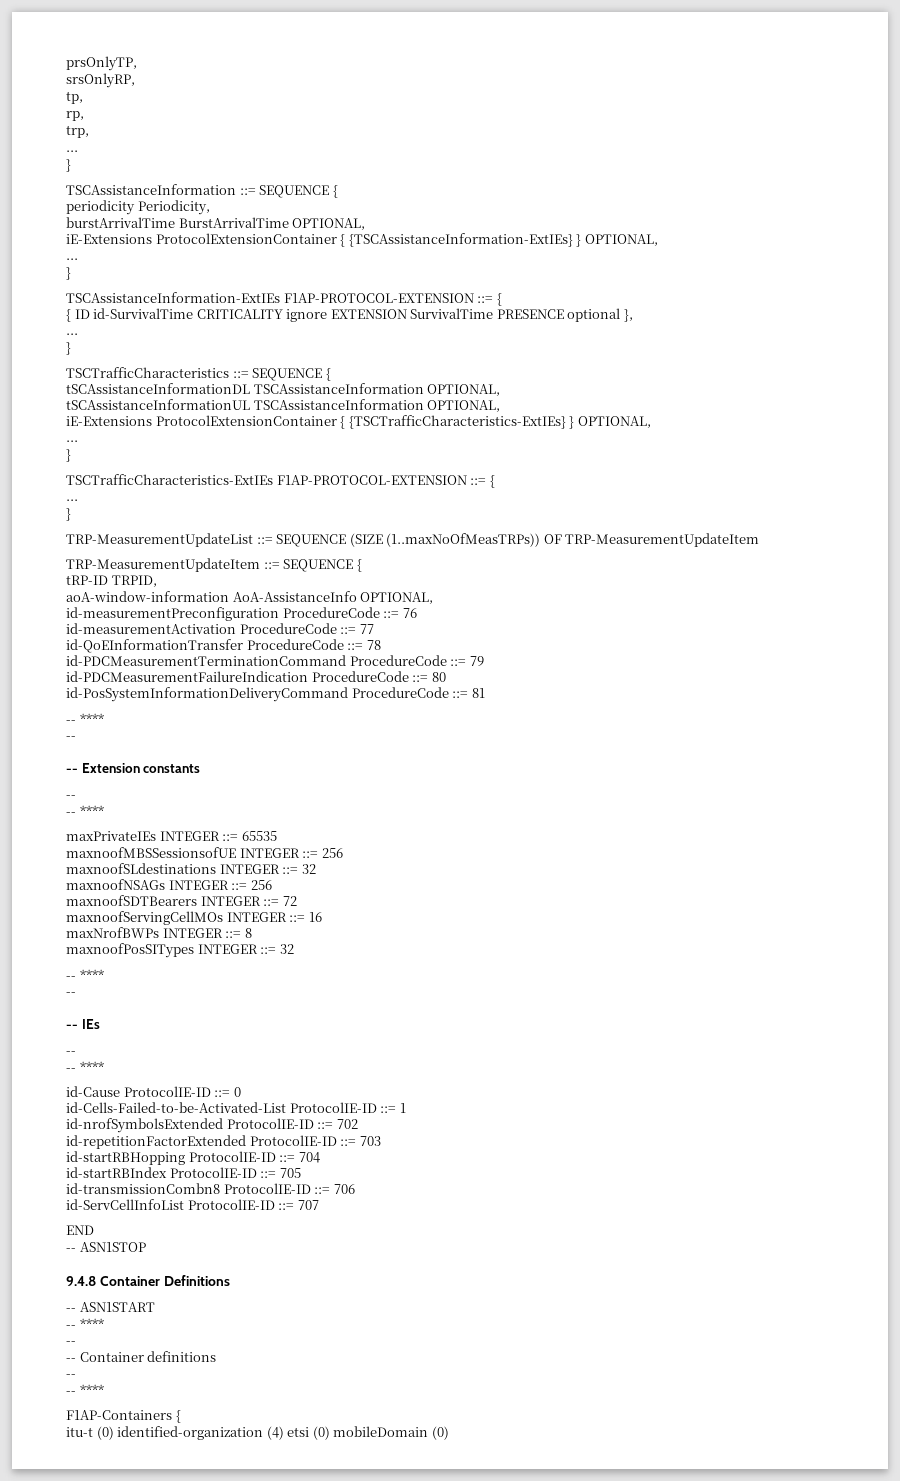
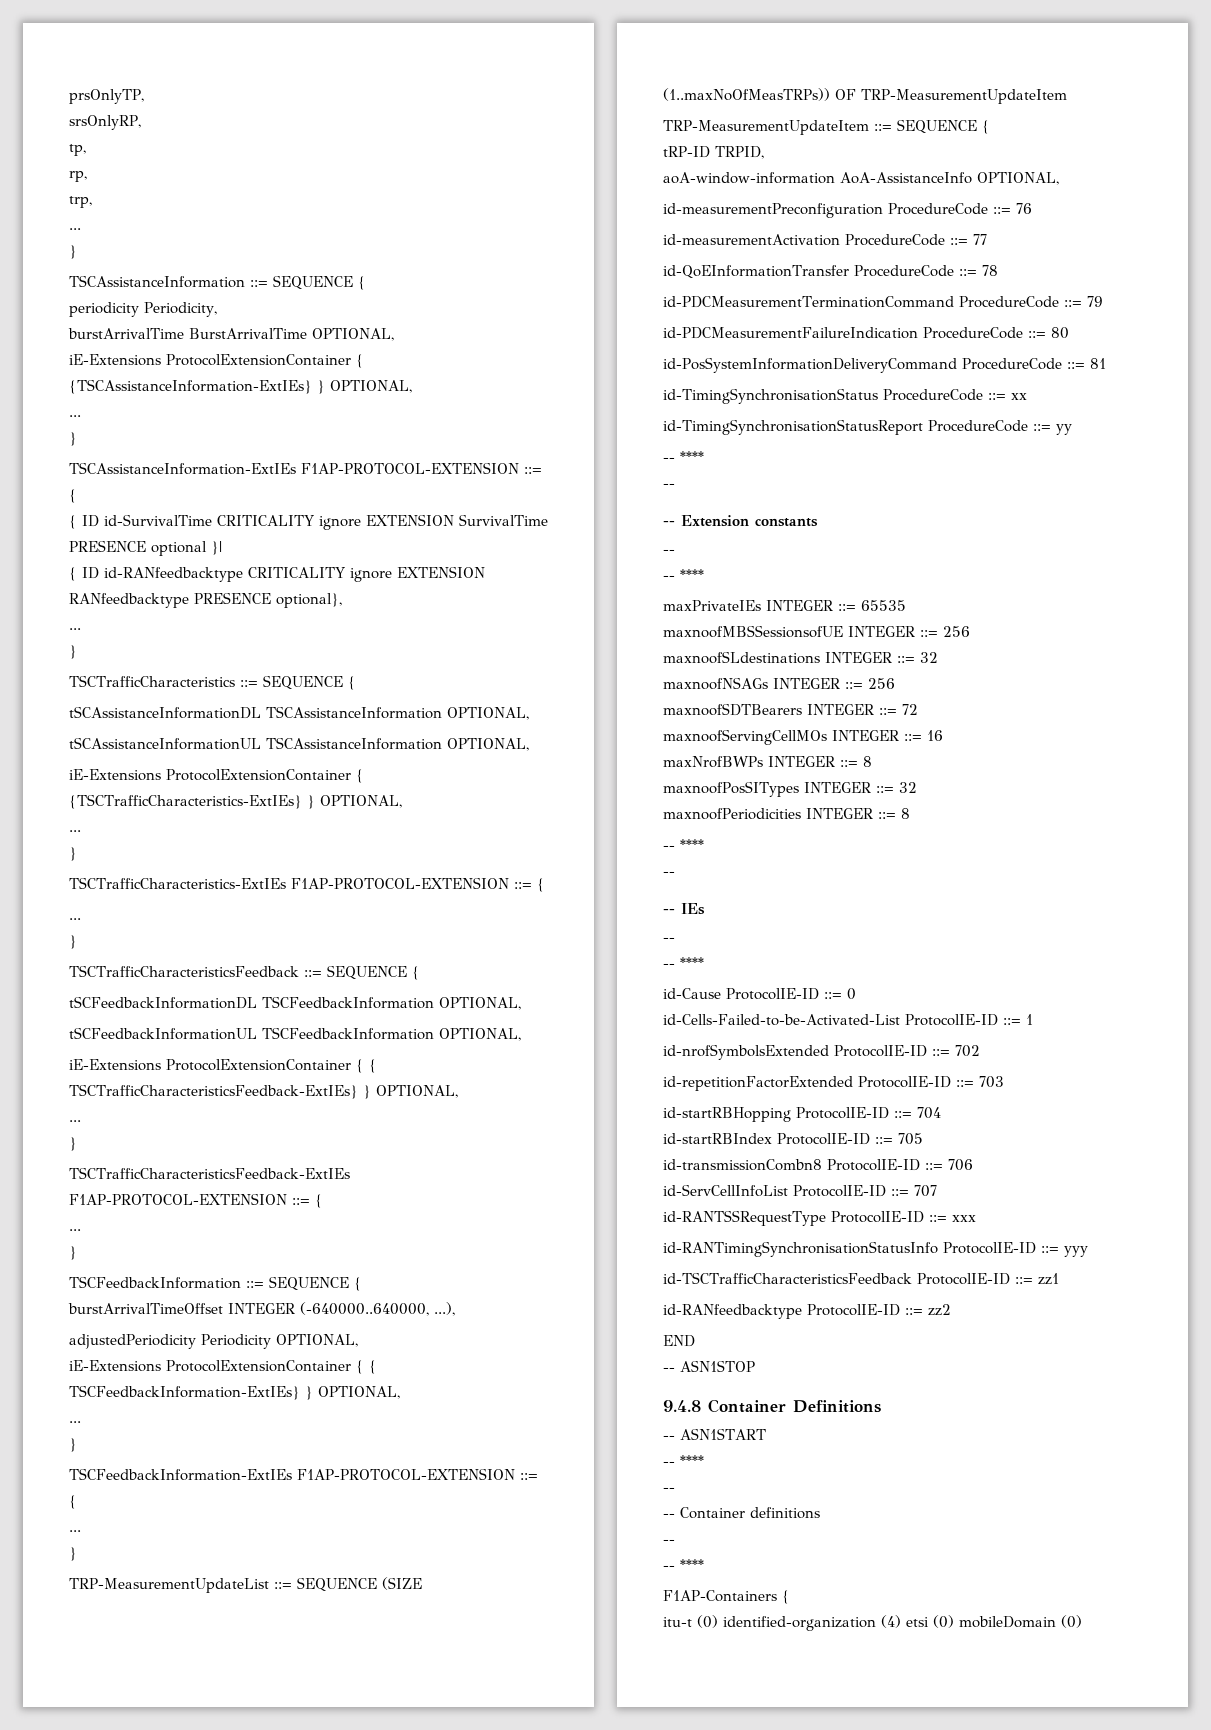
- { ID id-SurvivalTime CRITICALITY ignore EXTENSION SurvivalTime PRESENCE optional },
+ { ID id-SurvivalTime CRITICALITY ignore EXTENSION SurvivalTime PRESENCE optional }|
+ { ID id-RANfeedbacktype CRITICALITY ignore EXTENSION RANfeedbacktype PRESENCE optional},
+ TSCTrafficCharacteristicsFeedback ::= SEQUENCE {
+ tSCFeedbackInformationDL TSCFeedbackInformation OPTIONAL,
+ tSCFeedbackInformationUL TSCFeedbackInformation OPTIONAL,
+ iE-Extensions ProtocolExtensionContainer { { TSCTrafficCharacteristicsFeedback-ExtIEs} } OPTIONAL,
+ ...
+ }
+ TSCTrafficCharacteristicsFeedback-ExtIEs F1AP-PROTOCOL-EXTENSION ::= {
+ ...
+ }
+ TSCFeedbackInformation ::= SEQUENCE {
+ burstArrivalTimeOffset INTEGER (-640000..640000, ...),
+ adjustedPeriodicity Periodicity OPTIONAL,
+ iE-Extensions ProtocolExtensionContainer { { TSCFeedbackInformation-ExtIEs} } OPTIONAL,
+ ...
+ }
+ TSCFeedbackInformation-ExtIEs F1AP-PROTOCOL-EXTENSION ::= {
+ ...
+ }
+ id-TimingSynchronisationStatus ProcedureCode ::= xx
+ id-TimingSynchronisationStatusReport ProcedureCode ::= yy
+ maxnoofPeriodicities INTEGER ::= 8
+ id-RANTSSRequestType ProtocolIE-ID ::= xxx
+ id-RANTimingSynchronisationStatusInfo ProtocolIE-ID ::= yyy
+ id-TSCTrafficCharacteristicsFeedback ProtocolIE-ID ::= zz1
+ id-RANfeedbacktype ProtocolIE-ID ::= zz2

